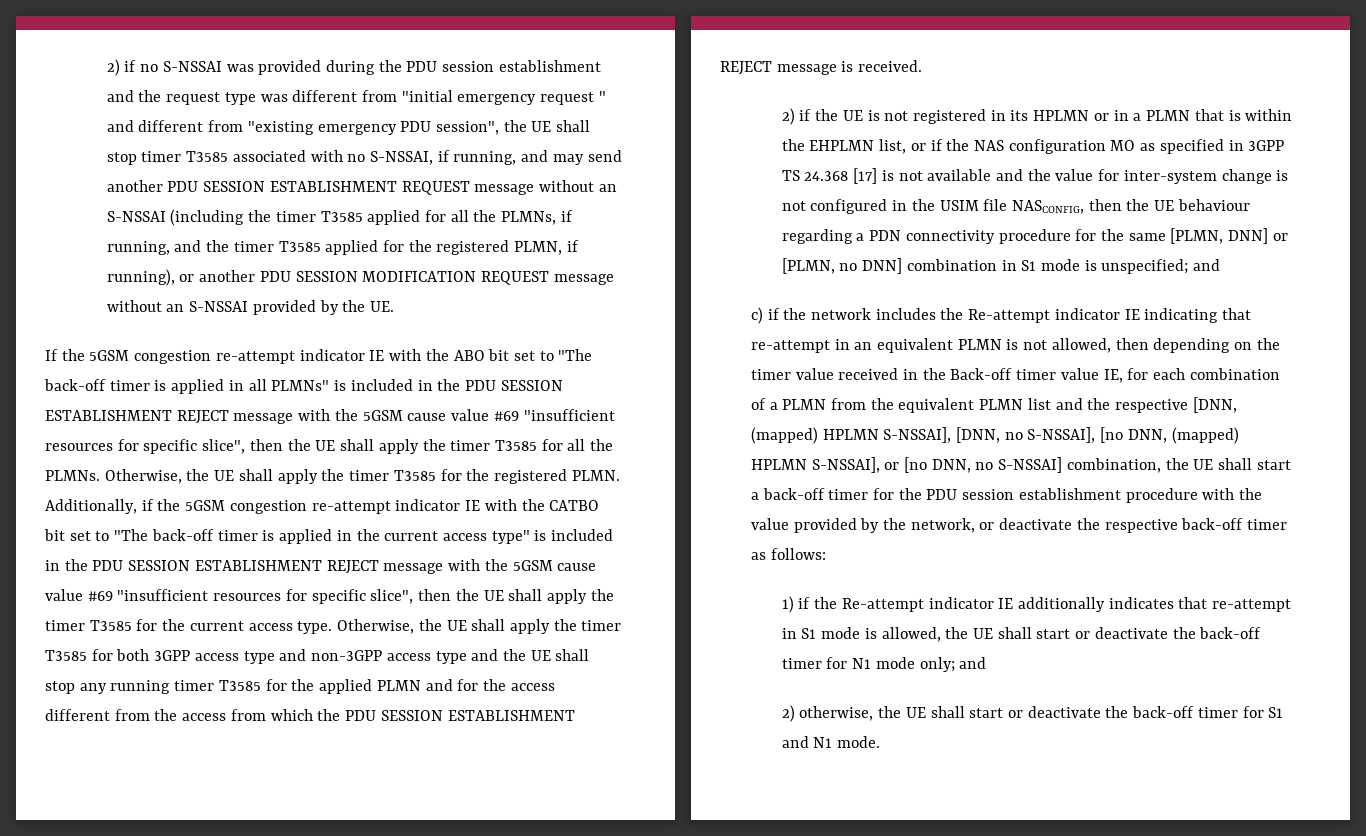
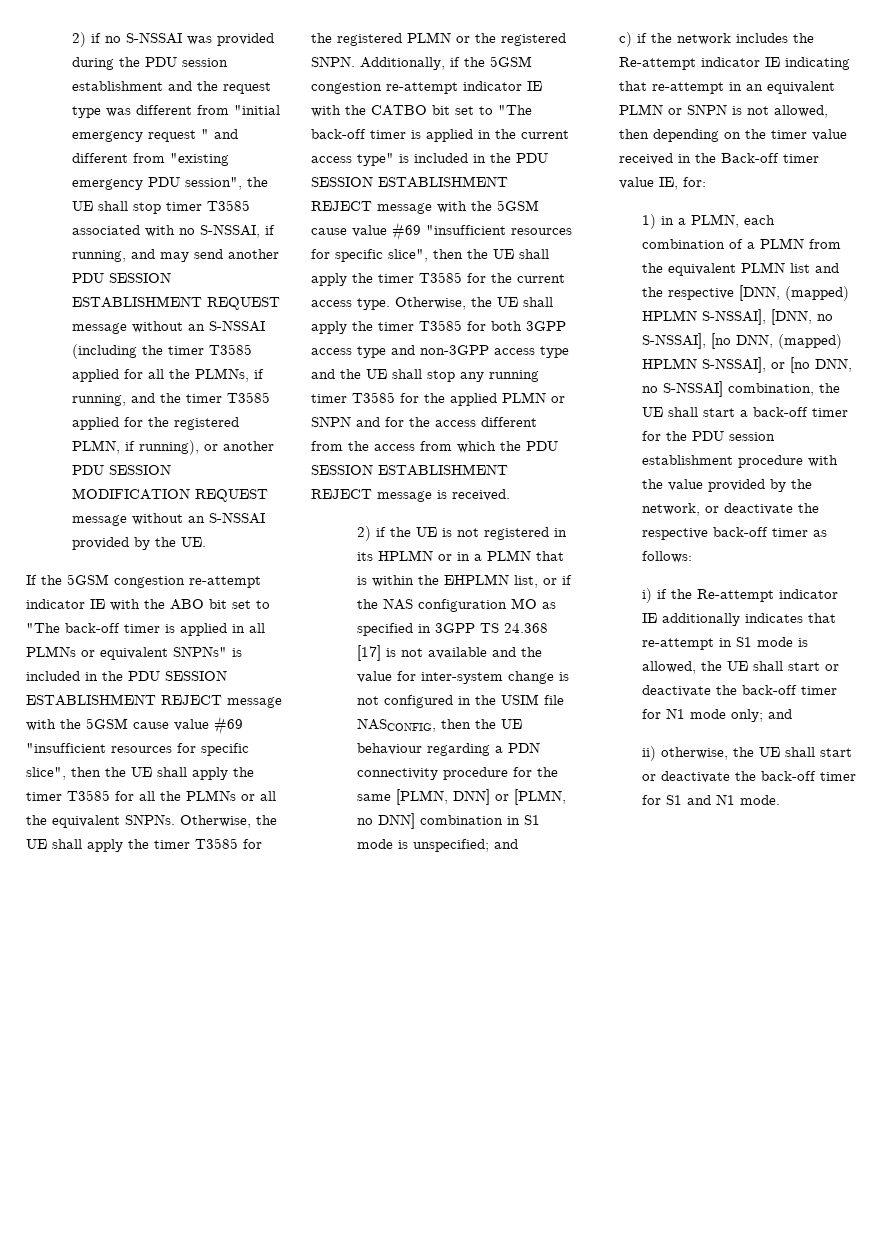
- If the 5GSM congestion re-attempt indicator IE with the ABO bit set to "The back-off timer is applied in all PLMNs" is included in the PDU SESSION ESTABLISHMENT REJECT message with the 5GSM cause value #69 "insufficient resources for specific slice", then the UE shall apply the timer T3585 for all the PLMNs.
+ If the 5GSM congestion re-attempt indicator IE with the ABO bit set to "The back-off timer is applied in all PLMNs or equivalent SNPNs" is included in the PDU SESSION ESTABLISHMENT REJECT message with the 5GSM cause value #69 "insufficient resources for specific slice", then the UE shall apply the timer T3585 for all the PLMNs or all the equivalent SNPNs.
- Otherwise, the UE shall apply the timer T3585 for the registered PLMN.
+ Otherwise, the UE shall apply the timer T3585 for the registered PLMN or the registered SNPN.
- Otherwise, the UE shall apply the timer T3585 for both 3GPP access type and non-3GPP access type and the UE shall stop any running timer T3585 for the applied PLMN and for the access different from the access from which the PDU SESSION ESTABLISHMENT REJECT message is received.
+ Otherwise, the UE shall apply the timer T3585 for both 3GPP access type and non-3GPP access type and the UE shall stop any running timer T3585 for the applied PLMN or SNPN and for the access different from the access from which the PDU SESSION ESTABLISHMENT REJECT message is received.
- c) if the network includes the Re-attempt indicator IE indicating that re-attempt in an equivalent PLMN is not allowed, then depending on the timer value received in the Back-off timer value IE, for each combination of a PLMN from the equivalent PLMN list and the respective [DNN, (mapped) HPLMN S-NSSAI], [DNN, no S-NSSAI], [no DNN, (mapped) HPLMN S-NSSAI], or [no DNN, no S-NSSAI] combination, the UE shall start a back-off timer for the PDU session establishment procedure with the value provided by the network, or deactivate the respective back-off timer as follows:
+ c) if the network includes the Re-attempt indicator IE indicating that re-attempt in an equivalent PLMN or SNPN is not allowed, then depending on the timer value received in the Back-off timer value IE, for:
+ 1) in a PLMN, each combination of a PLMN from the equivalent PLMN list and the respective [DNN, (mapped) HPLMN S-NSSAI], [DNN, no S-NSSAI], [no DNN, (mapped) HPLMN S-NSSAI], or [no DNN, no S-NSSAI] combination, the UE shall start a back-off timer for the PDU session establishment procedure with the value provided by the network, or deactivate the respective back-off timer as follows:
- 1) if the Re-attempt indicator IE additionally indicates that re-attempt in S1 mode is allowed, the UE shall start or deactivate the back-off timer for N1 mode only; and
+ i) if the Re-attempt indicator IE additionally indicates that re-attempt in S1 mode is allowed, the UE shall start or deactivate the back-off timer for N1 mode only; and
- 2) otherwise, the UE shall start or deactivate the back-off timer for S1 and N1 mode.
+ ii) otherwise, the UE shall start or deactivate the back-off timer for S1 and N1 mode.

